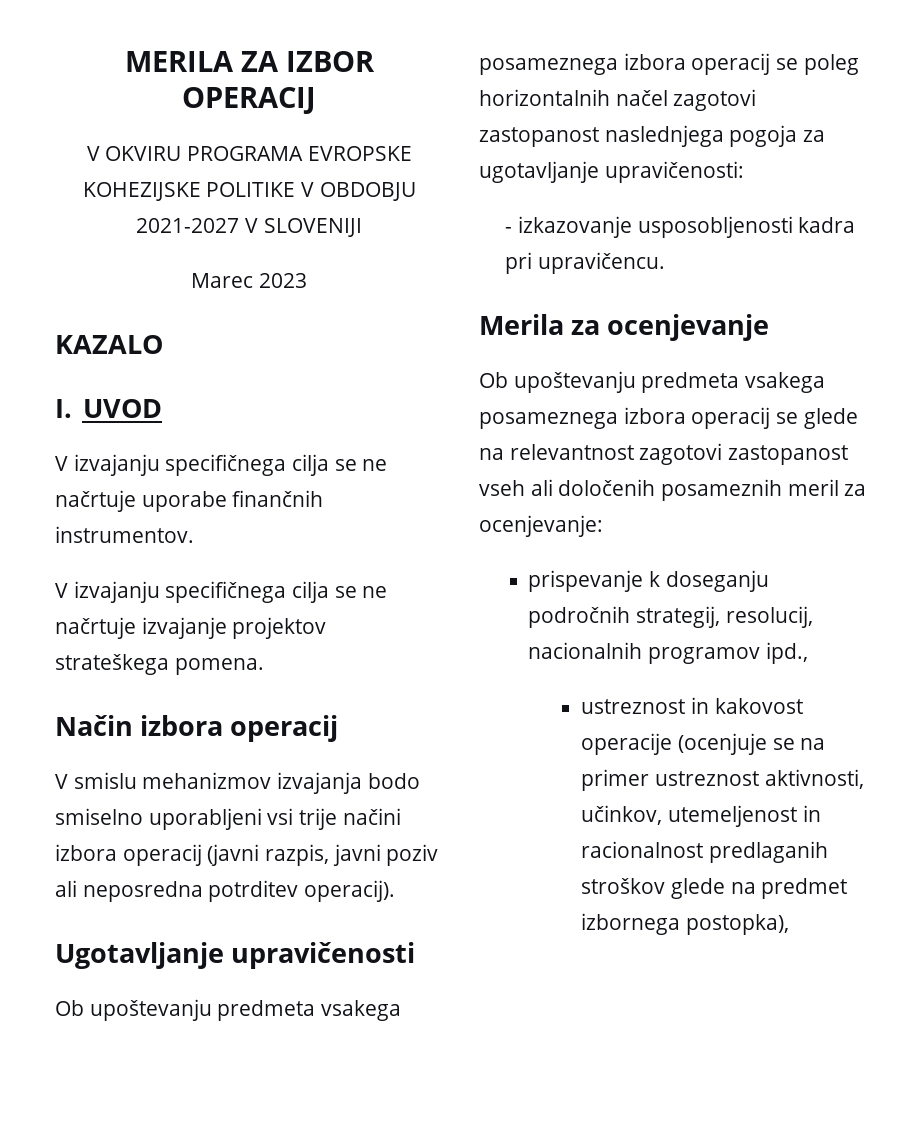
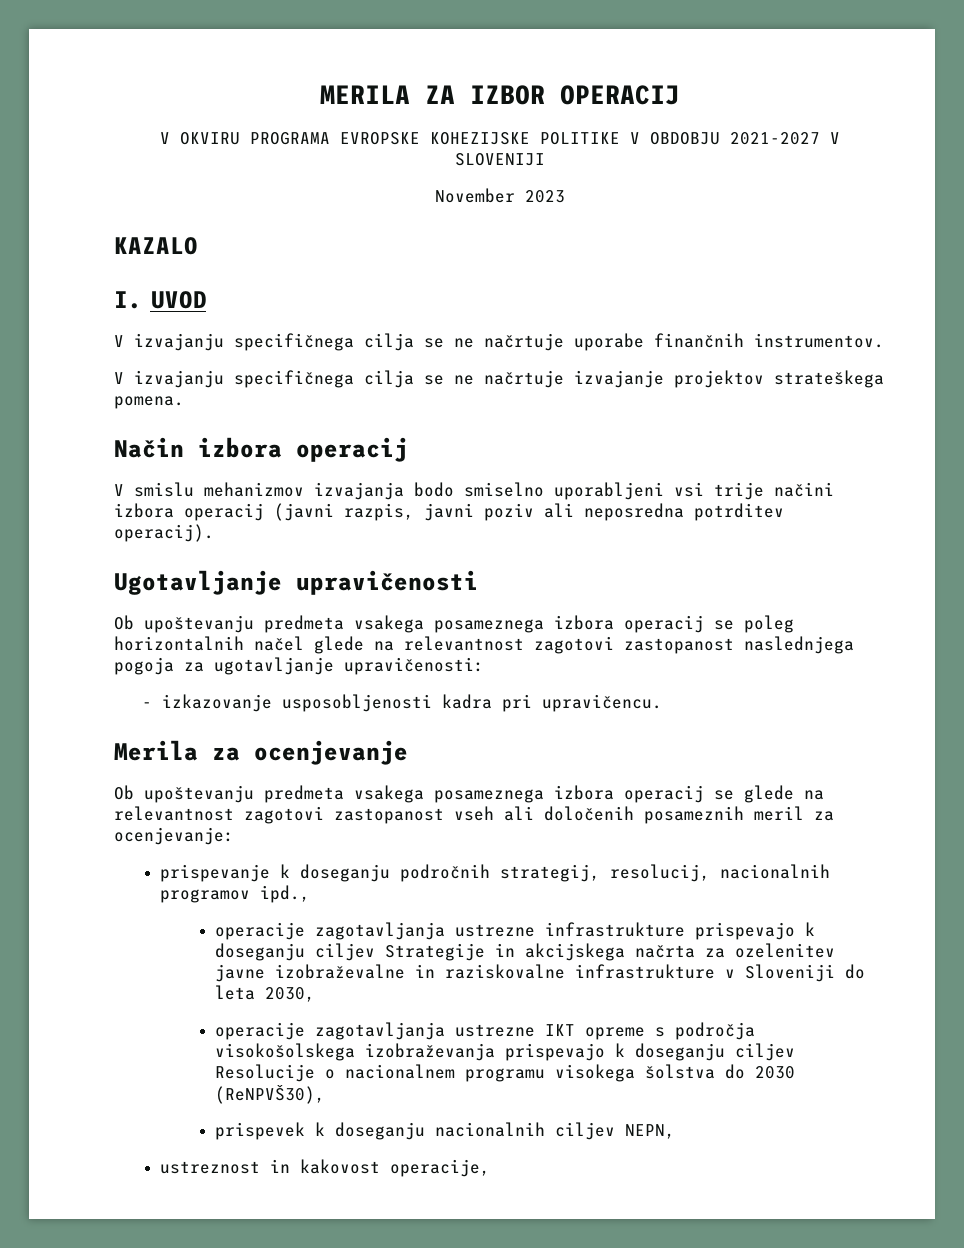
- Marec 2023
+ November 2023
- Ob upoštevanju predmeta vsakega posameznega izbora operacij se poleg horizontalnih načel zagotovi zastopanost naslednjega pogoja za ugotavljanje upravičenosti:
+ Ob upoštevanju predmeta vsakega posameznega izbora operacij se poleg horizontalnih načel glede na relevantnost zagotovi zastopanost naslednjega pogoja za ugotavljanje upravičenosti:
- ustreznost in kakovost operacije (ocenjuje se na primer ustreznost aktivnosti, učinkov, utemeljenost in racionalnost predlaganih stroškov glede na predmet izbornega postopka),
+ operacije zagotavljanja ustrezne infrastrukture prispevajo k doseganju ciljev Strategije in akcijskega načrta za ozelenitev javne izobraževalne in raziskovalne infrastrukture v Sloveniji do leta 2030,
+ operacije zagotavljanja ustrezne IKT opreme s področja visokošolskega izobraževanja prispevajo k doseganju ciljev Resolucije o nacionalnem programu visokega šolstva do 2030 (ReNPVŠ30),
+ prispevek k doseganju nacionalnih ciljev NEPN,
+ ustreznost in kakovost operacije,

